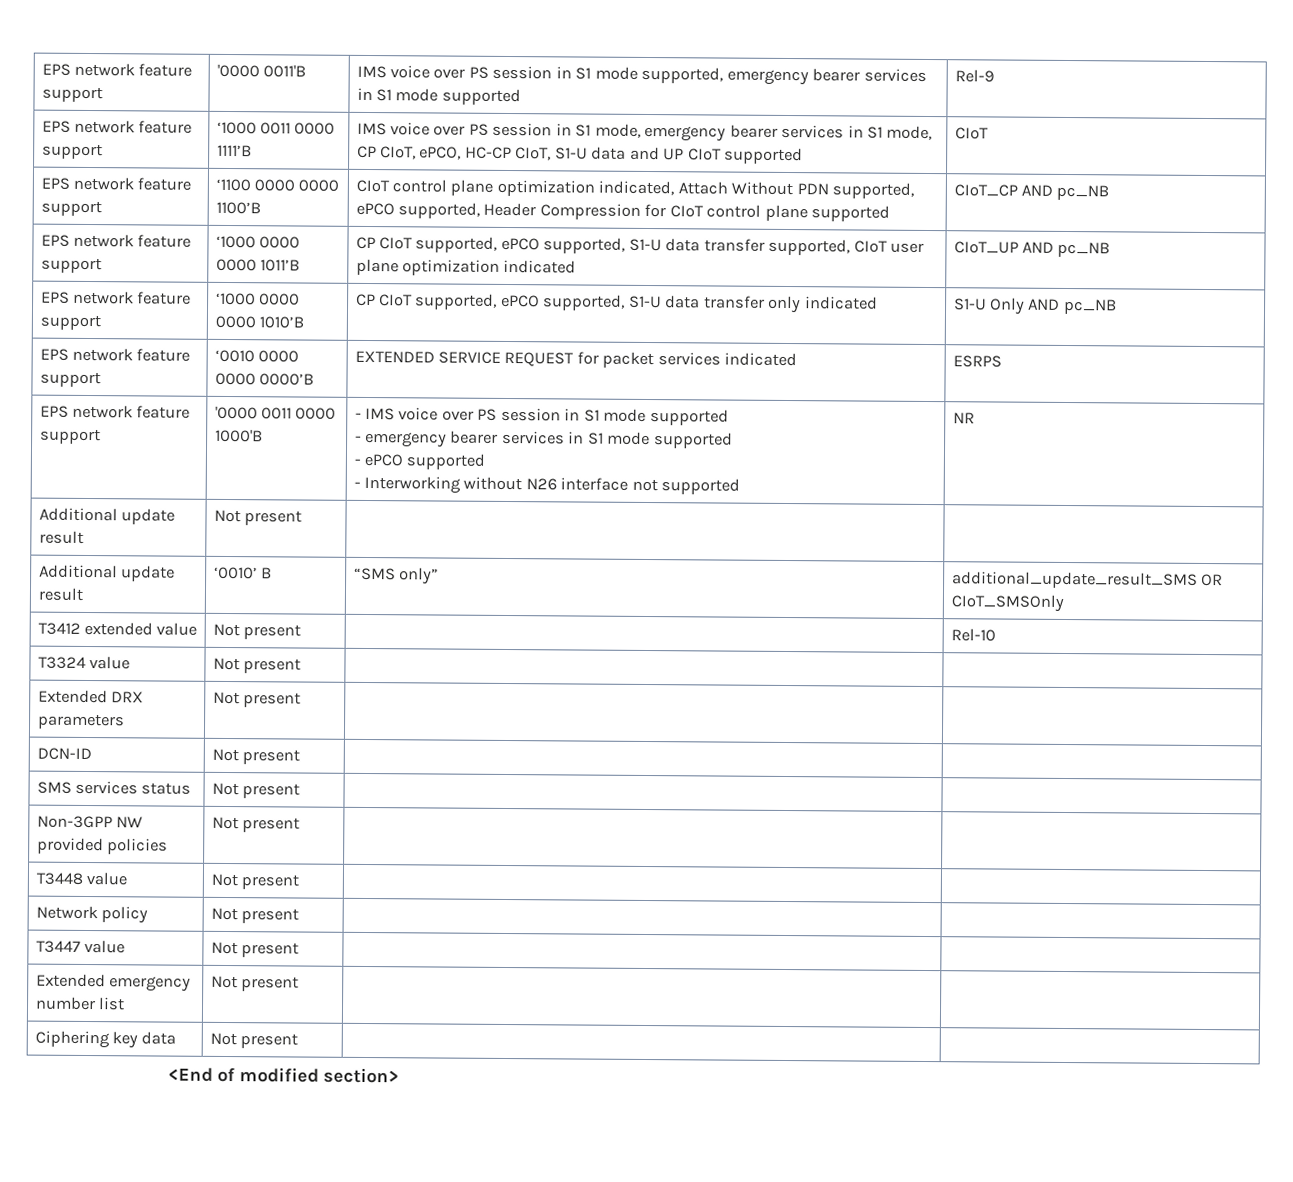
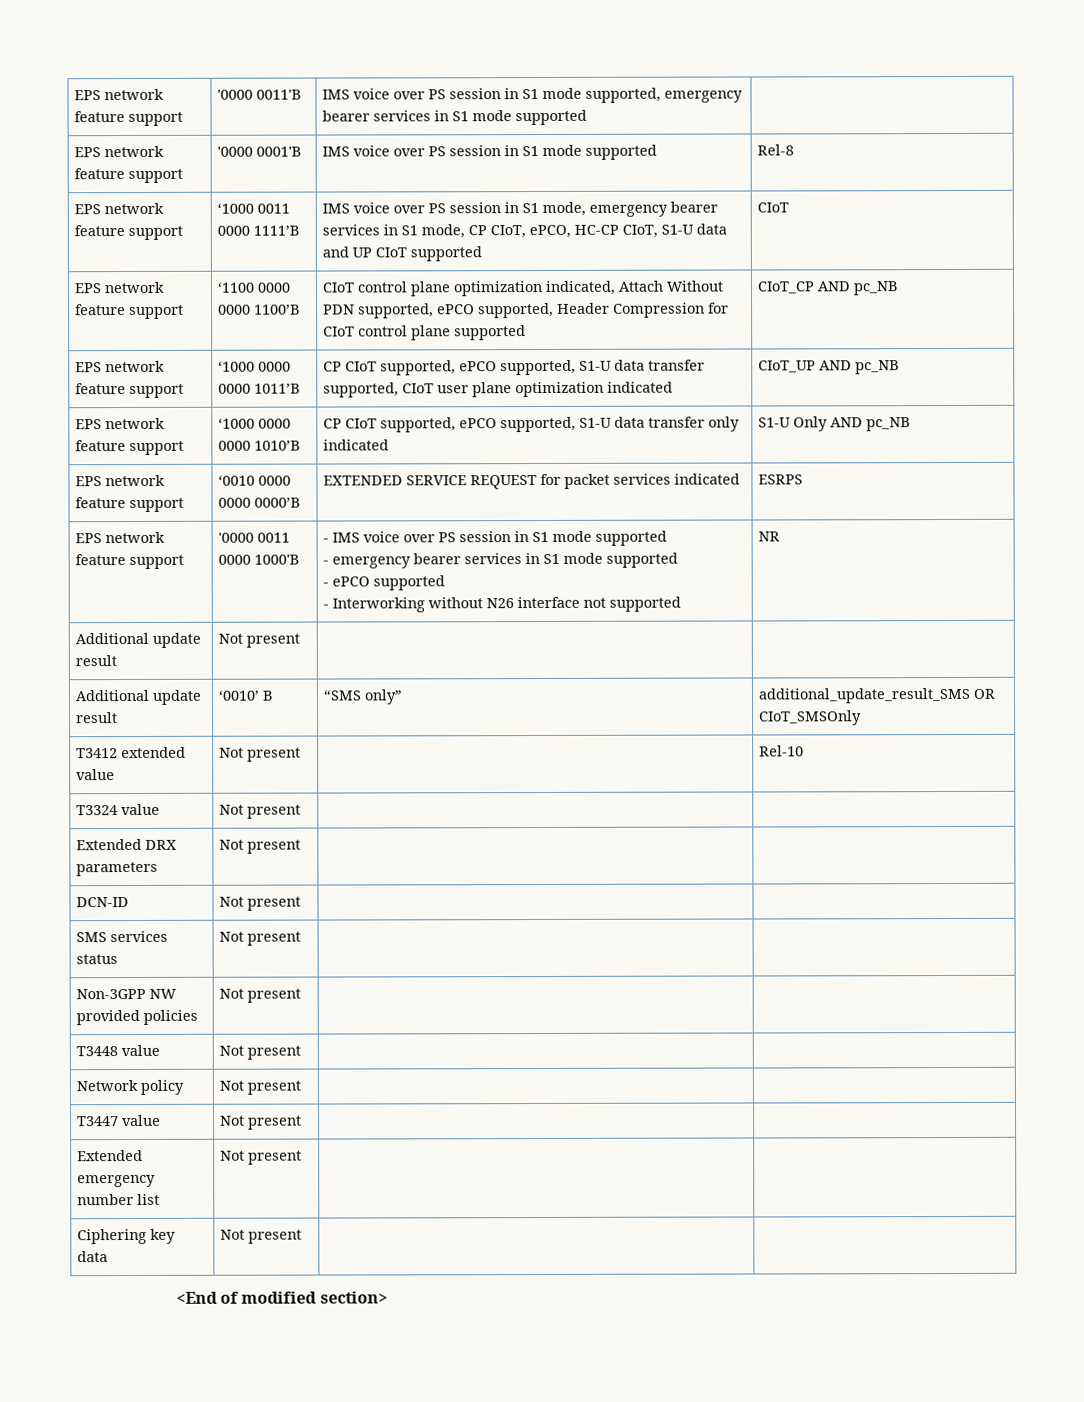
- EPS network feature support | '0000 0011'B | IMS voice over PS session in S1 mode supported, emergency bearer services in S1 mode supported | Rel-9
+ EPS network feature support | '0000 0011'B | IMS voice over PS session in S1 mode supported, emergency bearer services in S1 mode supported |
+ EPS network feature support | '0000 0001'B | IMS voice over PS session in S1 mode supported | Rel-8

